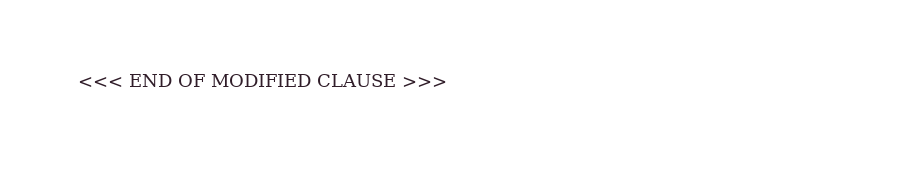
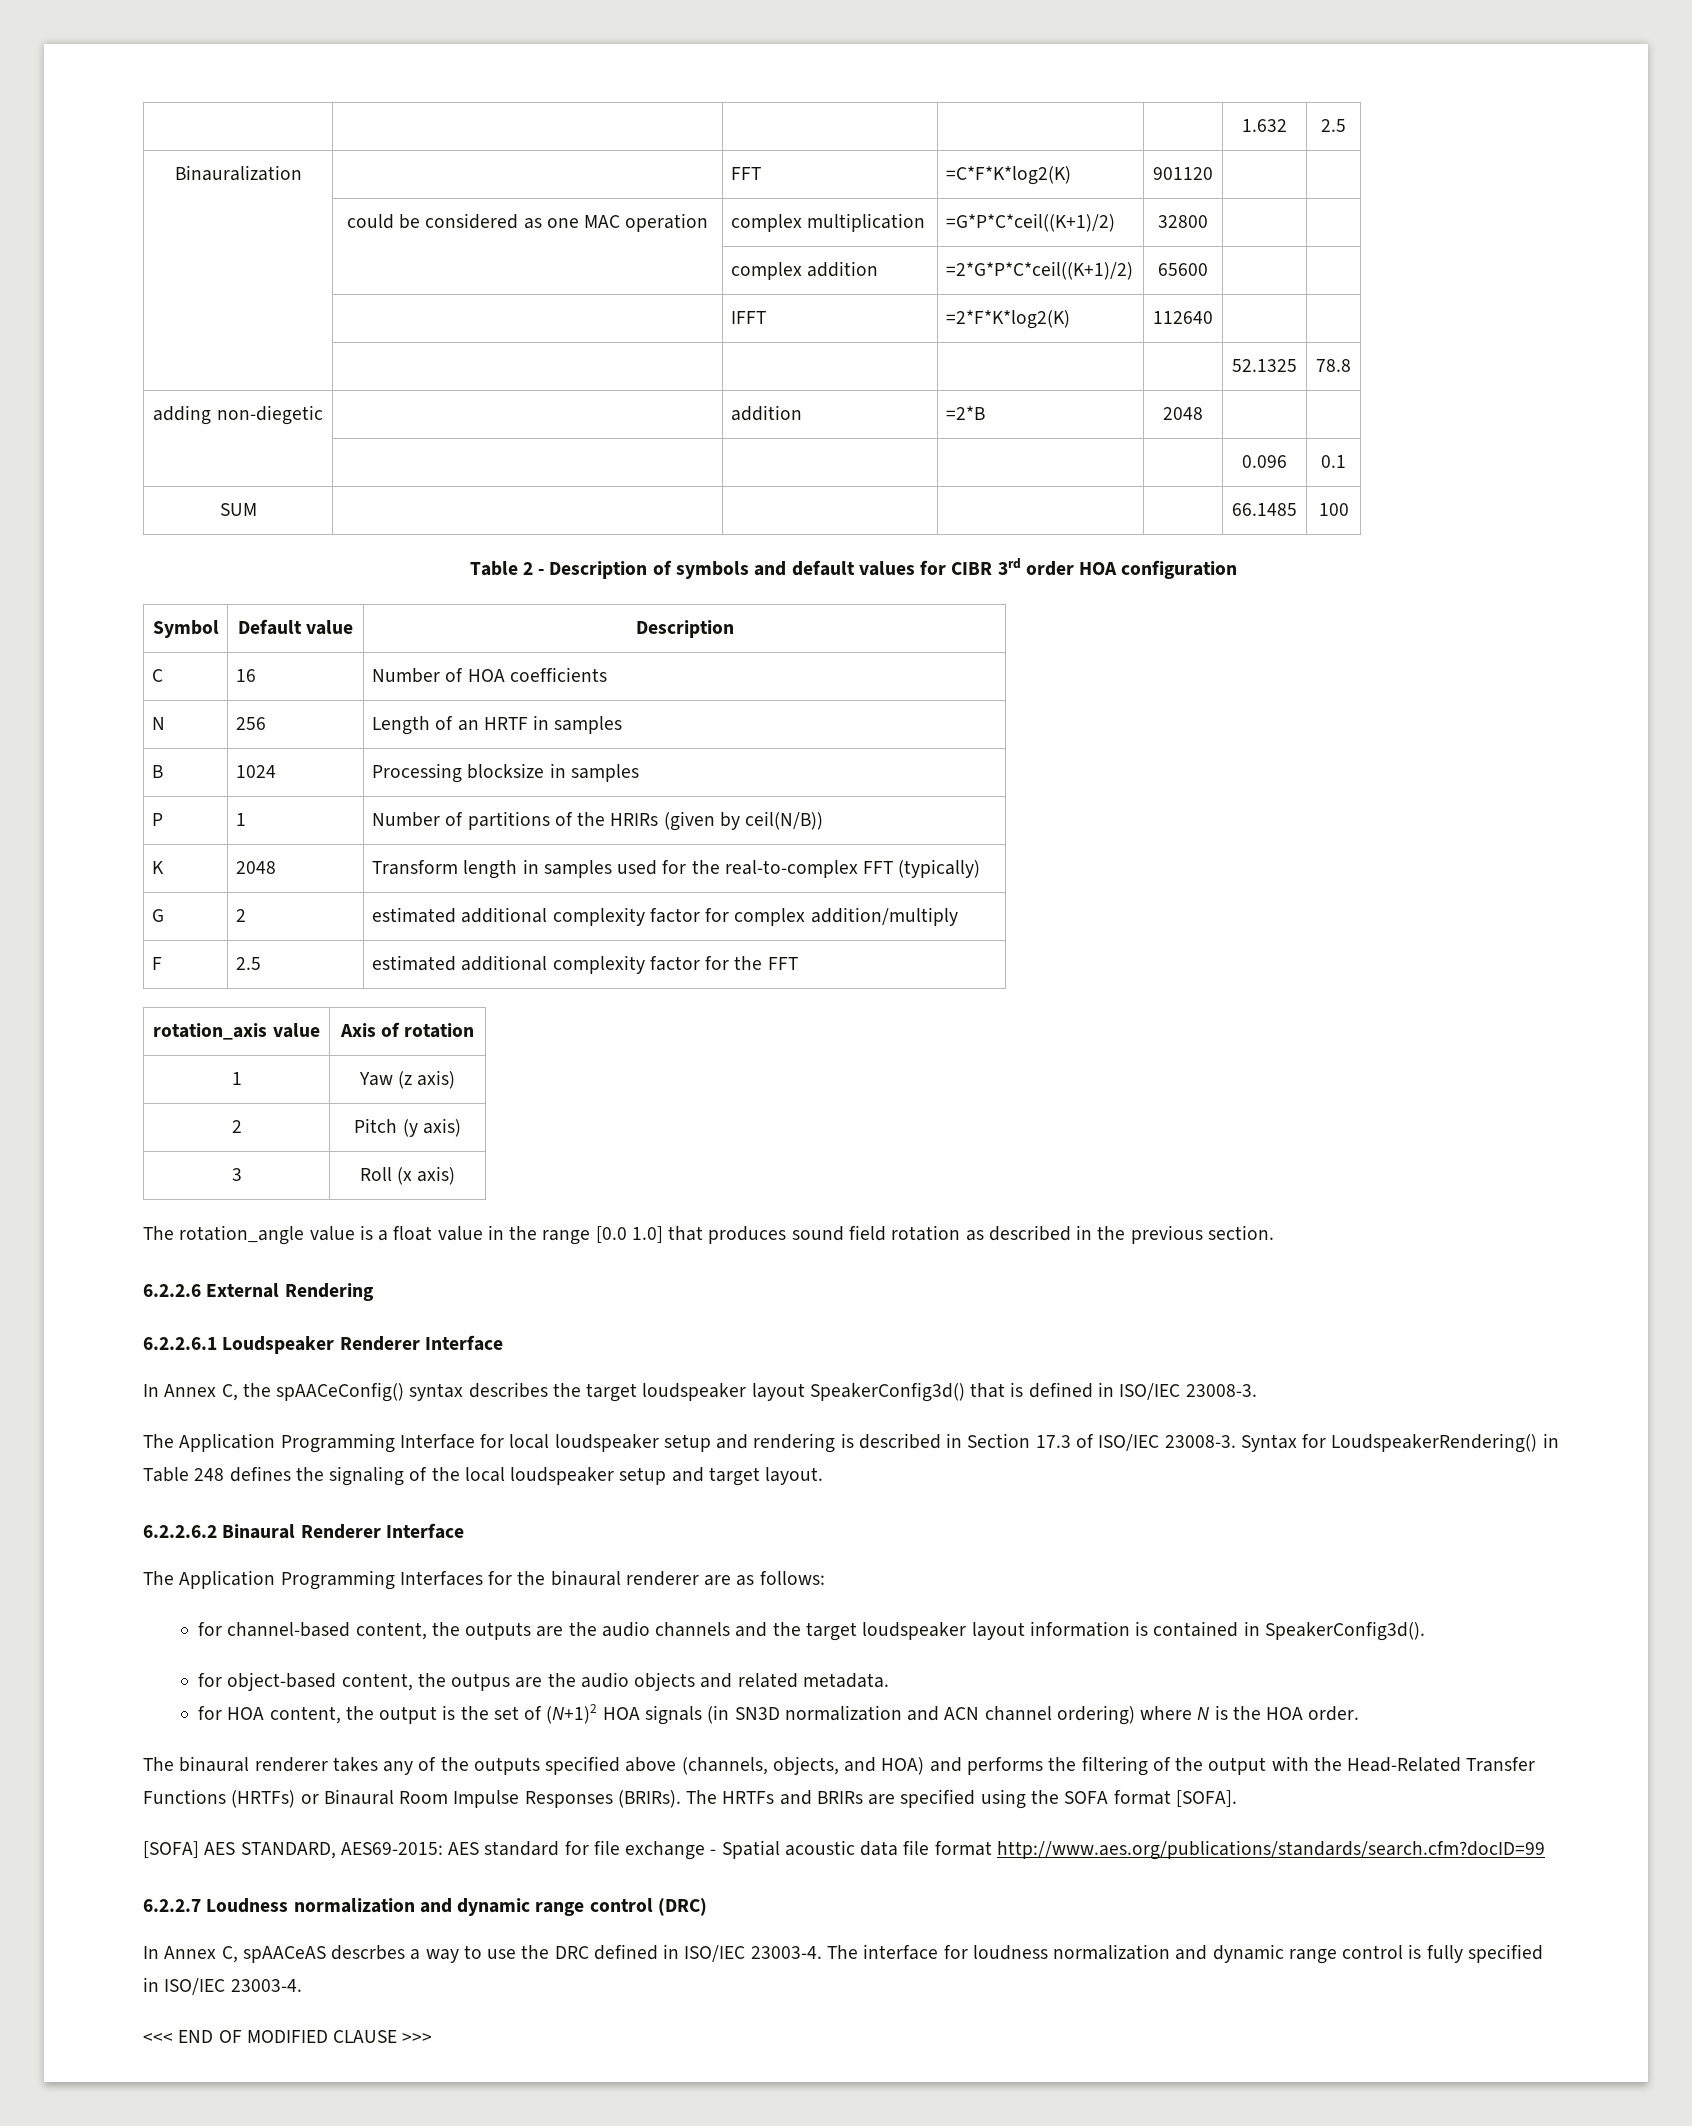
+ | | | | | 1.632 | 2.5
+ Binauralization | | FFT | =C*F*K*log2(K) | 901120 | |
+ | could be considered as one MAC operation | complex multiplication | =G*P*C*ceil((K+1)/2) | 32800 | |
+ | | complex addition | =2*G*P*C*ceil((K+1)/2) | 65600 | |
+ | | IFFT | =2*F*K*log2(K) | 112640 | |
+ | | | | | 52.1325 | 78.8
+ adding non-diegetic | | addition | =2*B | 2048 | |
+ | | | | | 0.096 | 0.1
+ SUM | | | | | 66.1485 | 100
+ Table 2 - Description of symbols and default values for CIBR 3rd order HOA configuration
+ Symbol | Default value | Description
+ C | 16 | Number of HOA coefficients
+ N | 256 | Length of an HRTF in samples
+ B | 1024 | Processing blocksize in samples
+ P | 1 | Number of partitions of the HRIRs (given by ceil(N/B))
+ K | 2048 | Transform length in samples used for the real-to-complex FFT (typically)
+ G | 2 | estimated additional complexity factor for complex addition/multiply
+ F | 2.5 | estimated additional complexity factor for the FFT
+ rotation_axis value | Axis of rotation
+ 1 | Yaw (z axis)
+ 2 | Pitch (y axis)
+ 3 | Roll (x axis)
+ The rotation_angle value is a float value in the range [0.0 1.0] that produces sound field rotation as described in the previous section.
+ 6.2.2.6 External Rendering
+ 6.2.2.6.1 Loudspeaker Renderer Interface
+ In Annex C, the spAACeConfig() syntax describes the target loudspeaker layout SpeakerConfig3d() that is defined in ISO/IEC 23008-3.
+ The Application Programming Interface for local loudspeaker setup and rendering is described in Section 17.3 of ISO/IEC 23008-3. Syntax for LoudspeakerRendering() in Table 248 defines the signaling of the local loudspeaker setup and target layout.
+ 6.2.2.6.2 Binaural Renderer Interface
+ The Application Programming Interfaces for the binaural renderer are as follows:
+ for channel-based content, the outputs are the audio channels and the target loudspeaker layout information is contained in SpeakerConfig3d().
+ for object-based content, the outpus are the audio objects and related metadata.
+ for HOA content, the output is the set of (N+1)2 HOA signals (in SN3D normalization and ACN channel ordering) where N is the HOA order.
+ The binaural renderer takes any of the outputs specified above (channels, objects, and HOA) and performs the filtering of the output with the Head-Related Transfer Functions (HRTFs) or Binaural Room Impulse Responses (BRIRs). The HRTFs and BRIRs are specified using the SOFA format [SOFA].
+ [SOFA] AES STANDARD, AES69-2015: AES standard for file exchange - Spatial acoustic data file format http://www.aes.org/publications/standards/search.cfm?docID=99
+ 6.2.2.7 Loudness normalization and dynamic range control (DRC)
+ In Annex C, spAACeAS descrbes a way to use the DRC defined in ISO/IEC 23003-4. The interface for loudness normalization and dynamic range control is fully specified in ISO/IEC 23003-4.

